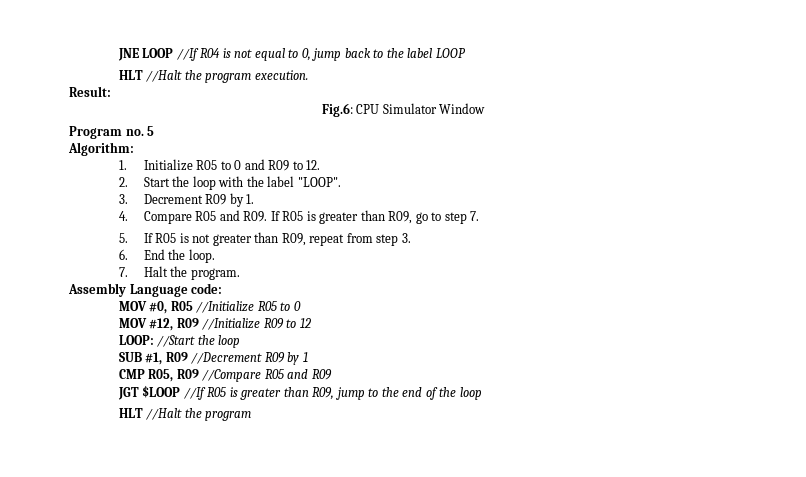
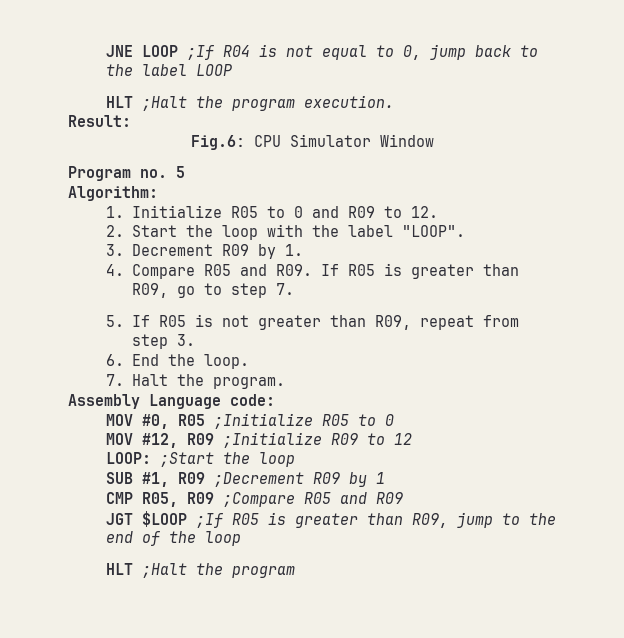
- JNE LOOP //If R04 is not equal to 0, jump back to the label LOOP
+ JNE LOOP ;If R04 is not equal to 0, jump back to the label LOOP
- HLT //Halt the program execution.
+ HLT ;Halt the program execution.
- MOV #0, R05 //Initialize R05 to 0
+ MOV #0, R05 ;Initialize R05 to 0
- MOV #12, R09 //Initialize R09 to 12
+ MOV #12, R09 ;Initialize R09 to 12
- LOOP: //Start the loop
+ LOOP: ;Start the loop
- SUB #1, R09 //Decrement R09 by 1
+ SUB #1, R09 ;Decrement R09 by 1
- CMP R05, R09 //Compare R05 and R09
+ CMP R05, R09 ;Compare R05 and R09
- JGT $LOOP //If R05 is greater than R09, jump to the end of the loop
- HLT //Halt the program
+ JGT $LOOP ;If R05 is greater than R09, jump to the end of the loop
+ HLT ;Halt the program

